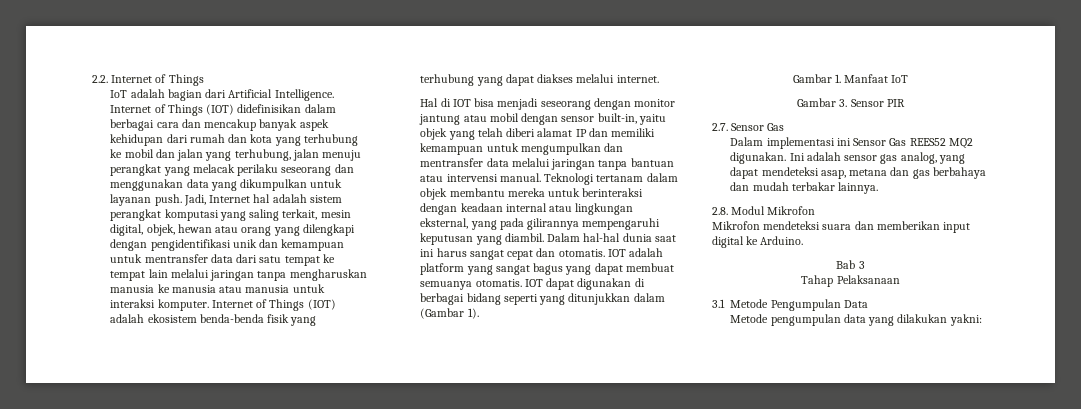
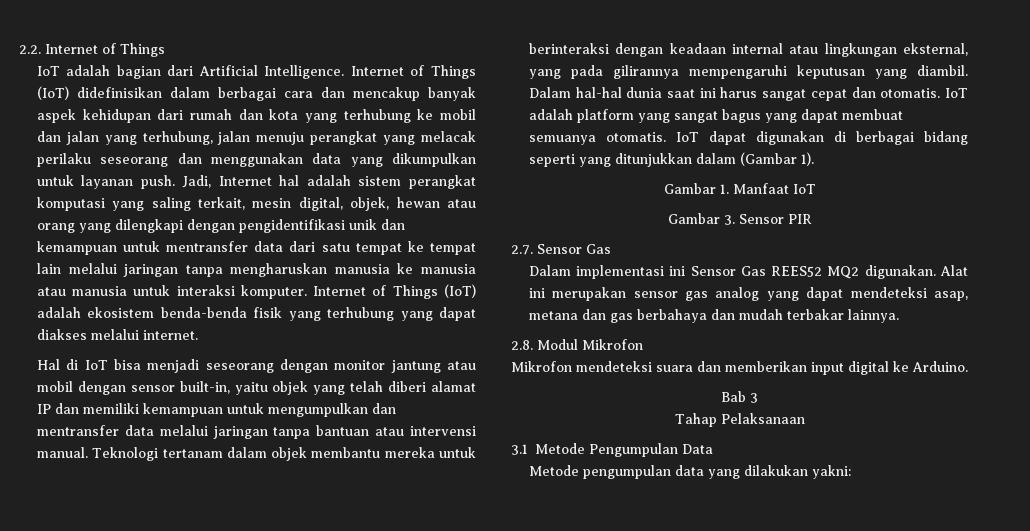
- Internet of Things (IOT) didefinisikan dalam berbagai cara dan mencakup banyak aspek kehidupan dari rumah dan kota yang terhubung ke mobil dan jalan yang terhubung, jalan menuju perangkat yang melacak perilaku seseorang dan menggunakan data yang dikumpulkan untuk layanan push.
+ Internet of Things (IoT) didefinisikan dalam berbagai cara dan mencakup banyak aspek kehidupan dari rumah dan kota yang terhubung ke mobil dan jalan yang terhubung, jalan menuju perangkat yang melacak perilaku seseorang dan menggunakan data yang dikumpulkan untuk layanan push.
- Internet of Things (IOT) adalah ekosistem benda-benda fisik yang terhubung yang dapat diakses melalui internet.
+ Internet of Things (IoT) adalah ekosistem benda-benda fisik yang terhubung yang dapat diakses melalui internet.
- Hal di IOT bisa menjadi seseorang dengan monitor jantung atau mobil dengan sensor built-in, yaitu objek yang telah diberi alamat IP dan memiliki kemampuan untuk mengumpulkan dan mentransfer data melalui jaringan tanpa bantuan atau intervensi manual.
+ Hal di IoT bisa menjadi seseorang dengan monitor jantung atau mobil dengan sensor built-in, yaitu objek yang telah diberi alamat IP dan memiliki kemampuan untuk mengumpulkan dan mentransfer data melalui jaringan tanpa bantuan atau intervensi manual.
- IOT adalah platform yang sangat bagus yang dapat membuat semuanya otomatis.
+ IoT adalah platform yang sangat bagus yang dapat membuat semuanya otomatis.
- IOT dapat digunakan di berbagai bidang seperti yang ditunjukkan dalam (Gambar 1).
+ IoT dapat digunakan di berbagai bidang seperti yang ditunjukkan dalam (Gambar 1).
- Ini adalah sensor gas analog, yang dapat mendeteksi asap, metana dan gas berbahaya dan mudah terbakar lainnya.
+ Alat ini merupakan sensor gas analog yang dapat mendeteksi asap, metana dan gas berbahaya dan mudah terbakar lainnya.

